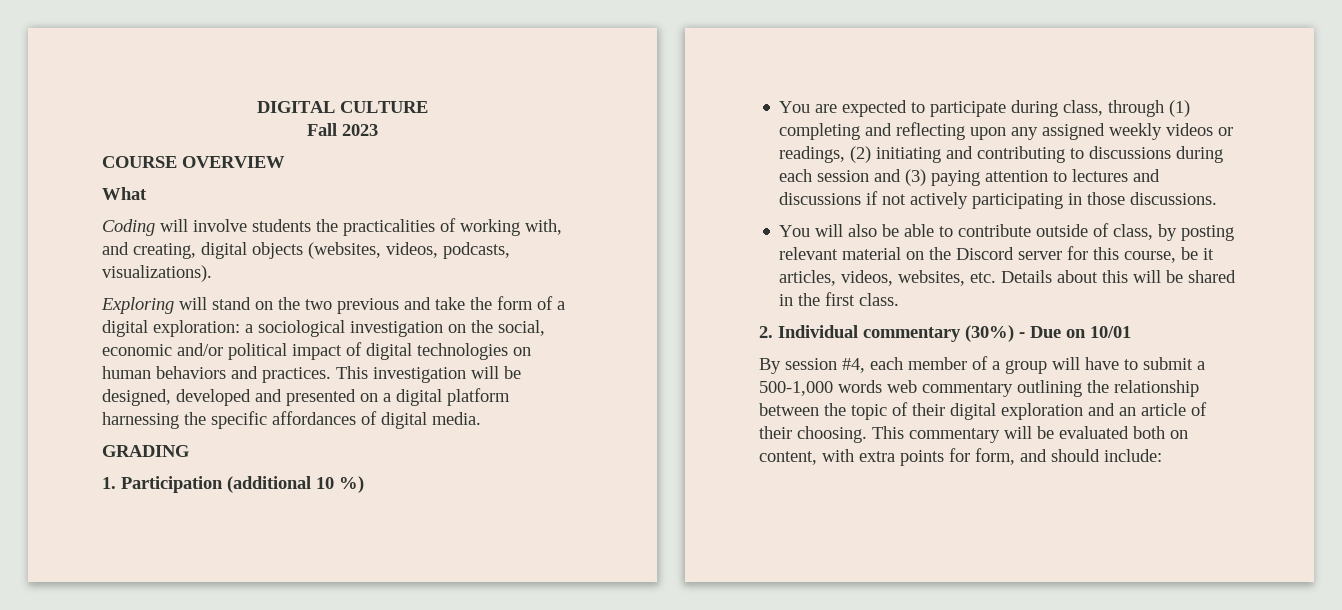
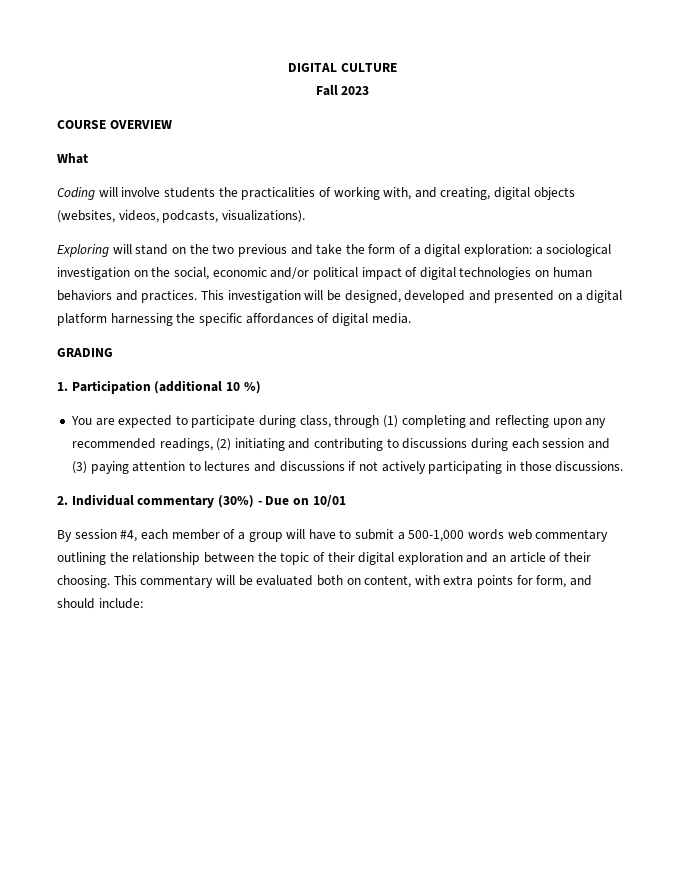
- You are expected to participate during class, through (1) completing and reflecting upon any assigned weekly videos or readings, (2) initiating and contributing to discussions during each session and (3) paying attention to lectures and discussions if not actively participating in those discussions.
+ You are expected to participate during class, through (1) completing and reflecting upon any recommended readings, (2) initiating and contributing to discussions during each session and (3) paying attention to lectures and discussions if not actively participating in those discussions.
- You will also be able to contribute outside of class, by posting relevant material on the Discord server for this course, be it articles, videos, websites, etc. Details about this will be shared in the first class.

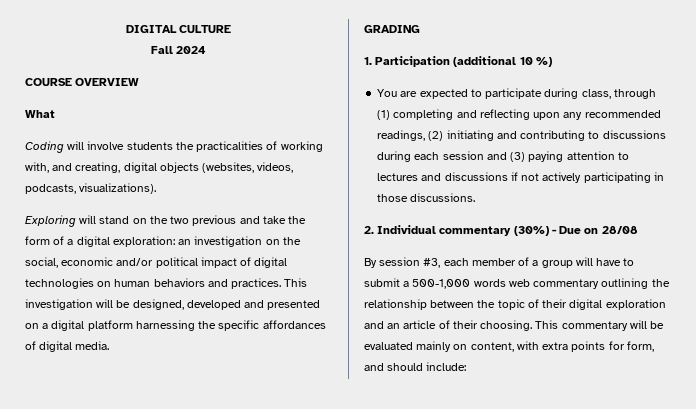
- Fall 2023
+ Fall 2024
- Exploring will stand on the two previous and take the form of a digital exploration: a sociological investigation on the social, economic and/or political impact of digital technologies on human behaviors and practices.
+ Exploring will stand on the two previous and take the form of a digital exploration: an investigation on the social, economic and/or political impact of digital technologies on human behaviors and practices.
- 2. Individual commentary (30%) - Due on 10/01
+ 2. Individual commentary (30%) - Due on 28/08
- By session #4, each member of a group will have to submit a 500-1,000 words web commentary outlining the relationship between the topic of their digital exploration and an article of their choosing.
+ By session #3, each member of a group will have to submit a 500-1,000 words web commentary outlining the relationship between the topic of their digital exploration and an article of their choosing.
- This commentary will be evaluated both on content, with extra points for form, and should include:
+ This commentary will be evaluated mainly on content, with extra points for form, and should include:

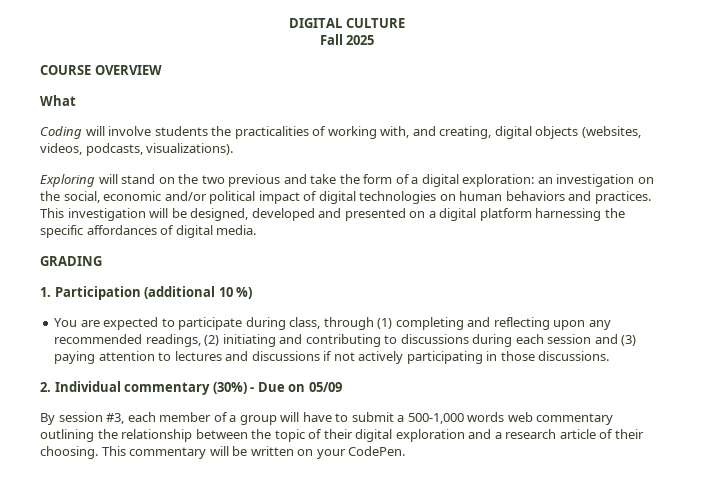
- Fall 2024
+ Fall 2025
- 2. Individual commentary (30%) - Due on 28/08
+ 2. Individual commentary (30%) - Due on 05/09
- By session #3, each member of a group will have to submit a 500-1,000 words web commentary outlining the relationship between the topic of their digital exploration and an article of their choosing.
+ By session #3, each member of a group will have to submit a 500-1,000 words web commentary outlining the relationship between the topic of their digital exploration and a research article of their choosing.
- This commentary will be evaluated mainly on content, with extra points for form, and should include:
+ This commentary will be written on your CodePen.

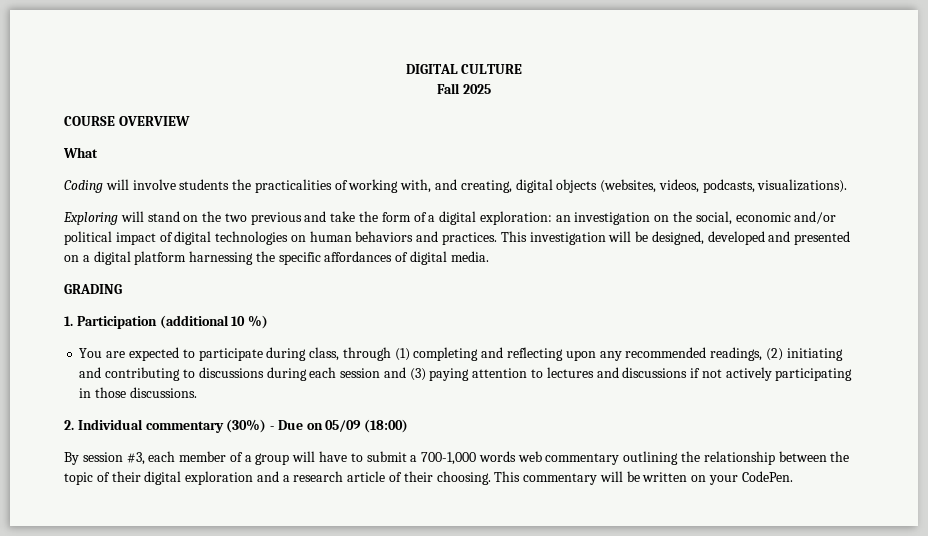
- 2. Individual commentary (30%) - Due on 05/09
+ 2. Individual commentary (30%) - Due on 05/09 (18:00)
- By session #3, each member of a group will have to submit a 500-1,000 words web commentary outlining the relationship between the topic of their digital exploration and a research article of their choosing.
+ By session #3, each member of a group will have to submit a 700-1,000 words web commentary outlining the relationship between the topic of their digital exploration and a research article of their choosing.

